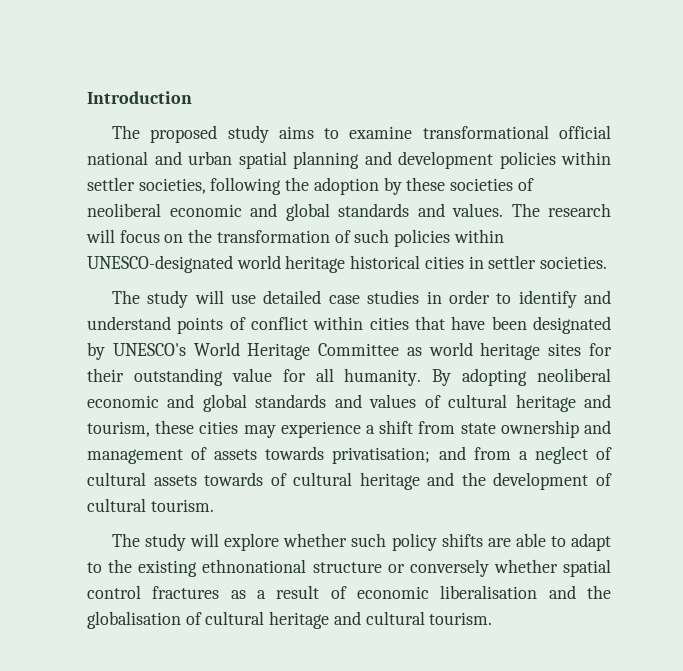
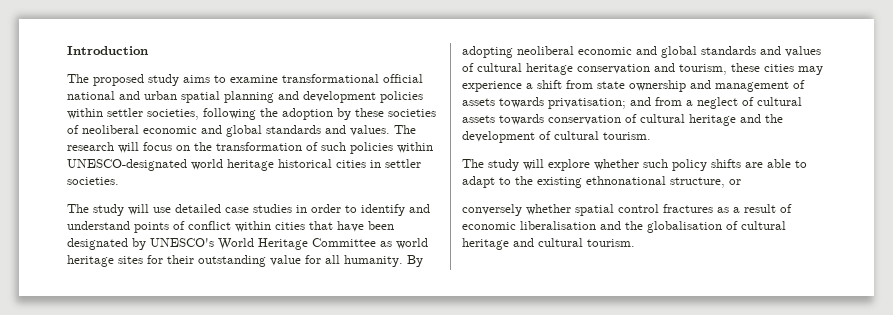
- By adopting neoliberal economic and global standards and values of cultural heritage and tourism, these cities may experience a shift from state ownership and management of assets towards privatisation; and from a neglect of cultural assets towards of cultural heritage and the development of cultural tourism.
+ By adopting neoliberal economic and global standards and values of cultural heritage conservation and tourism, these cities may experience a shift from state ownership and management of assets towards privatisation; and from a neglect of cultural assets towards conservation of cultural heritage and the development of cultural tourism.
- The study will explore whether such policy shifts are able to adapt to the existing ethnonational structure or conversely whether spatial control fractures as a result of economic liberalisation and the globalisation of cultural heritage and cultural tourism.
+ The study will explore whether such policy shifts are able to adapt to the existing ethnonational structure, or
+ conversely whether spatial control fractures as a result of economic liberalisation and the globalisation of cultural heritage and cultural tourism.

